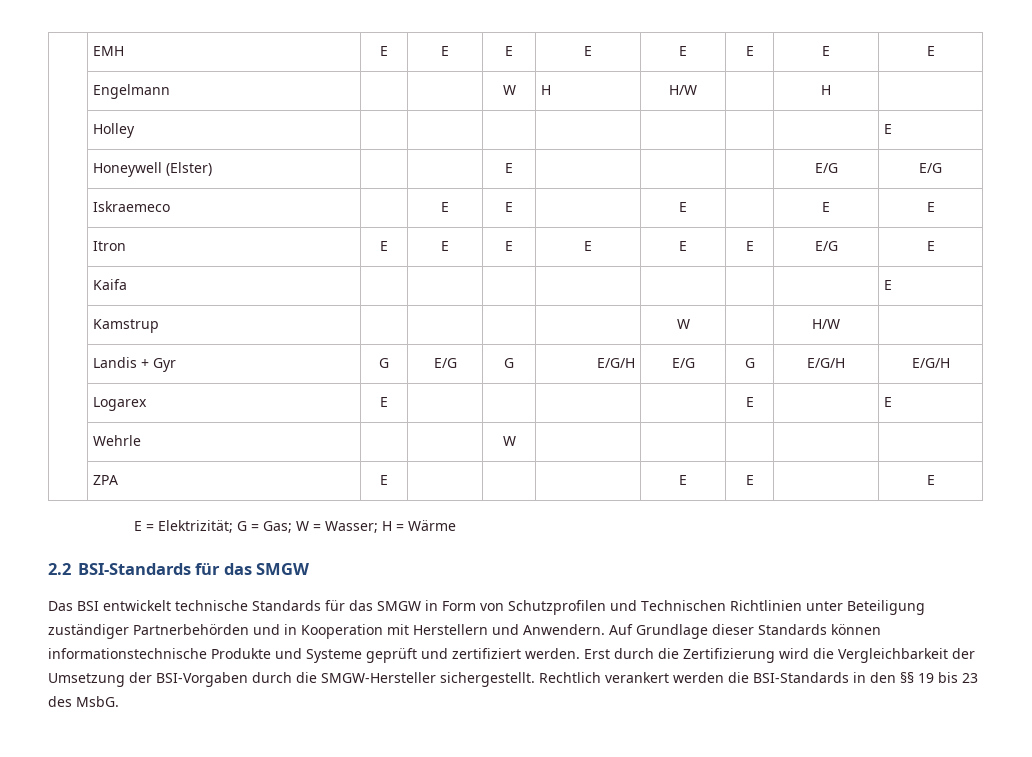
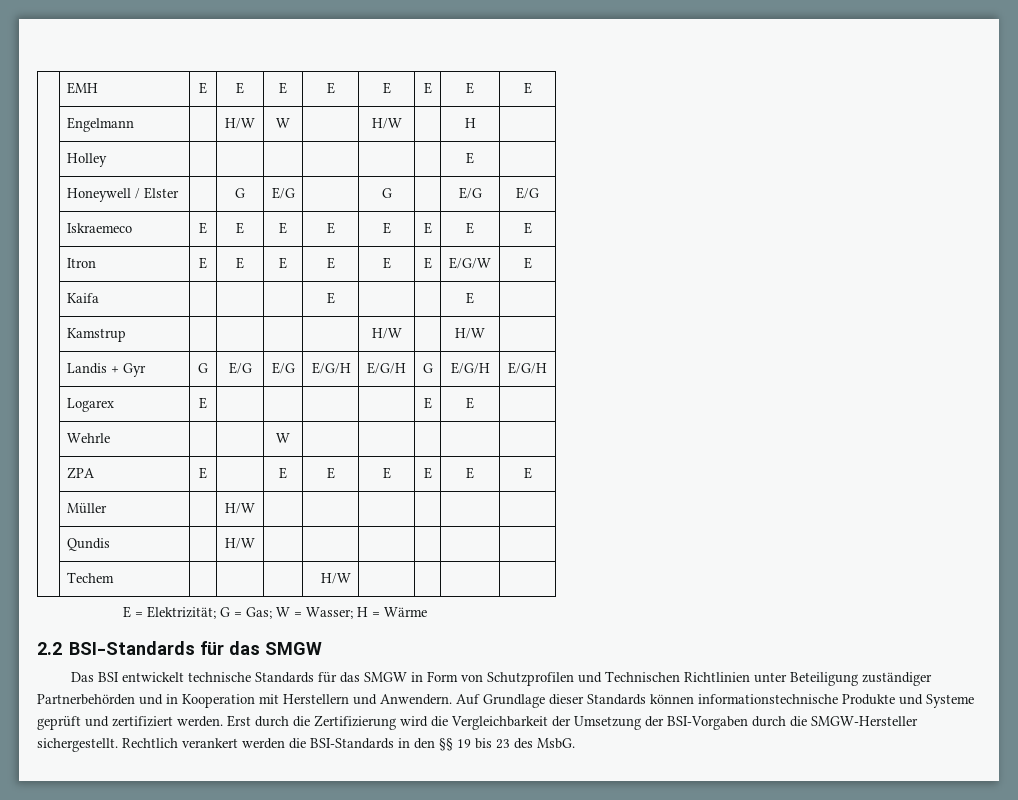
- | Engelmann | | | W | H | H/W | | H |
+ | Engelmann | | H/W | W | | H/W | | H |
- | Holley | | | | | | | | E
+ | Holley | | | | | | | E |
- | Honeywell (Elster) | | | E | | | | E/G | E/G
+ | Honeywell / Elster | | G | E/G | | G | | E/G | E/G
- | Iskraemeco | | E | E | | E | | E | E
+ | Iskraemeco | E | E | E | E | E | E | E | E
- | Itron | E | E | E | E | E | E | E/G | E
+ | Itron | E | E | E | E | E | E | E/G/W | E
- | Kaifa | | | | | | | | E
+ | Kaifa | | | | E | | | E |
- | Kamstrup | | | | | W | | H/W |
+ | Kamstrup | | | | | H/W | | H/W |
- | Landis + Gyr | G | E/G | G | E/G/H | E/G | G | E/G/H | E/G/H
+ | Landis + Gyr | G | E/G | E/G | E/G/H | E/G/H | G | E/G/H | E/G/H
- | Logarex | E | | | | | E | | E
+ | Logarex | E | | | | | E | E |
- | ZPA | E | | | | E | E | | E
+ | ZPA | E | | E | E | E | E | E | E
+ | Müller | | H/W | | | | | |
+ | Qundis | | H/W | | | | | |
+ | Techem | | | | H/W | | | |

